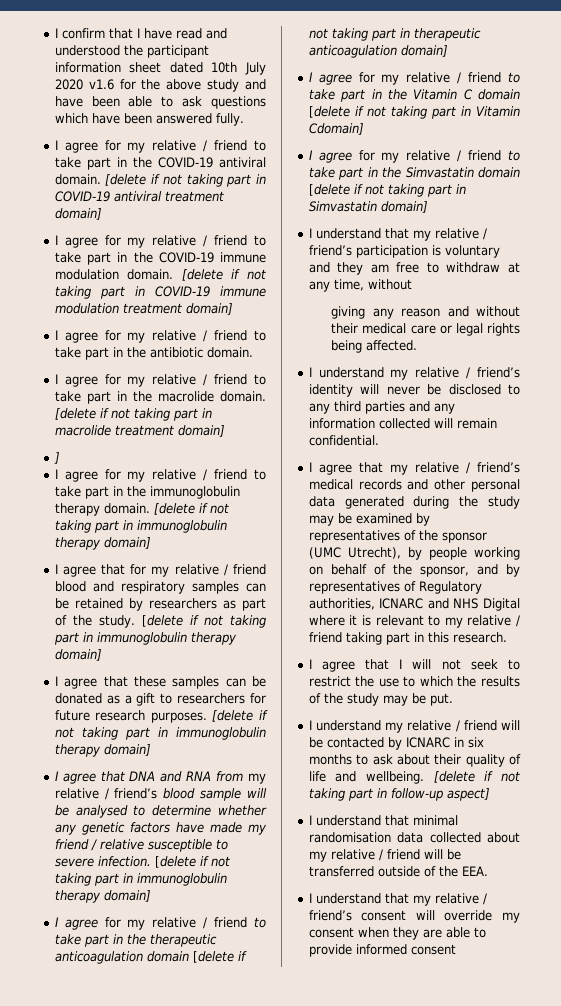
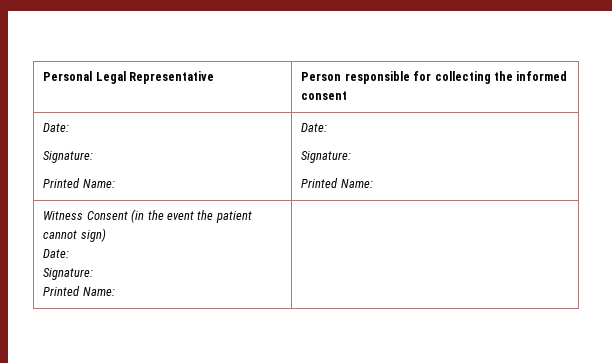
- I confirm that I have read and understood the participant information sheet dated 10th July 2020 v1.6 for the above study and have been able to ask questions which have been answered fully.
- I agree for my relative / friend to take part in the COVID-19 antiviral domain. [delete if not taking part in COVID-19 antiviral treatment domain]
- I agree for my relative / friend to take part in the COVID-19 immune modulation domain. [delete if not taking part in COVID-19 immune modulation treatment domain]
- I agree for my relative / friend to take part in the antibiotic domain.
- I agree for my relative / friend to take part in the macrolide domain. [delete if not taking part in macrolide treatment domain]
- ]
- I agree for my relative / friend to take part in the immunoglobulin therapy domain. [delete if not taking part in immunoglobulin therapy domain]
- I agree that for my relative / friend blood and respiratory samples can be retained by researchers as part of the study. [delete if not taking part in immunoglobulin therapy domain]
- I agree that these samples can be donated as a gift to researchers for future research purposes. [delete if not taking part in immunoglobulin therapy domain]
- I agree that DNA and RNA from my relative / friend’s blood sample will be analysed to determine whether any genetic factors have made my friend / relative susceptible to severe infection. [delete if not taking part in immunoglobulin therapy domain]
- I agree for my relative / friend to take part in the therapeutic anticoagulation domain [delete if not taking part in therapeutic anticoagulation domain]
- I agree for my relative / friend to take part in the Vitamin C domain [delete if not taking part in Vitamin Cdomain]
- I agree for my relative / friend to take part in the Simvastatin domain [delete if not taking part in Simvastatin domain]
- I understand that my relative / friend’s participation is voluntary and they am free to withdraw at any time, without
- giving any reason and without their medical care or legal rights being affected.
- I understand my relative / friend’s identity will never be disclosed to any third parties and any information collected will remain confidential.
- I agree that my relative / friend’s medical records and other personal data generated during the study may be examined by representatives of the sponsor (UMC Utrecht), by people working on behalf of the sponsor, and by representatives of Regulatory authorities, ICNARC and NHS Digital where it is relevant to my relative / friend taking part in this research.
- I agree that I will not seek to restrict the use to which the results of the study may be put.
- I understand my relative / friend will be contacted by ICNARC in six months to ask about their quality of life and wellbeing. [delete if not taking part in follow-up aspect]
- I understand that minimal randomisation data collected about my relative / friend will be transferred outside of the EEA.
- I understand that my relative / friend’s consent will override my consent when they are able to provide informed consent
+ Personal Legal Representative | Person responsible for collecting the informed consent
+ Date:
+ Signature:
+ Printed Name: | Date:
+ Signature:
+ Printed Name:
+ Witness Consent (in the event the patient cannot sign)
+ Date:
+ Signature:
+ Printed Name: |

